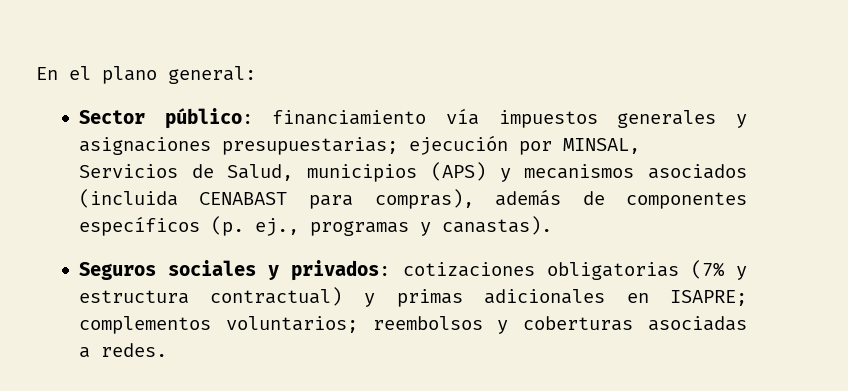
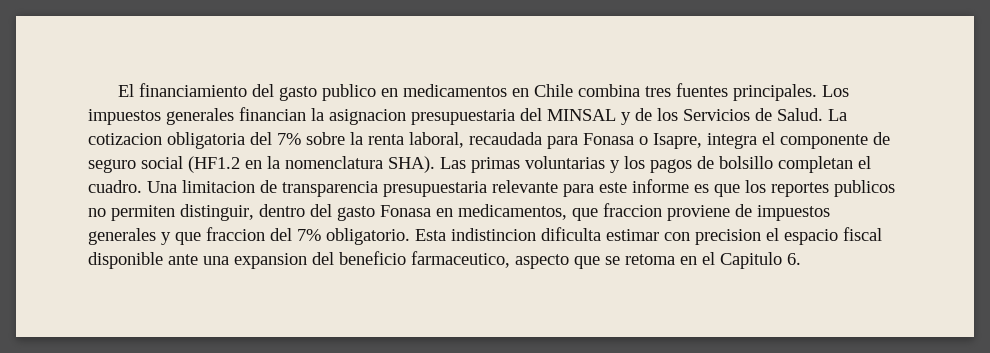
- En el plano general:
- Sector público: financiamiento vía impuestos generales y asignaciones presupuestarias; ejecución por MINSAL, Servicios de Salud, municipios (APS) y mecanismos asociados (incluida CENABAST para compras), además de componentes específicos (p. ej., programas y canastas).
- Seguros sociales y privados: cotizaciones obligatorias (7% y estructura contractual) y primas adicionales en ISAPRE; complementos voluntarios; reembolsos y coberturas asociadas a redes.
+ El financiamiento del gasto publico en medicamentos en Chile combina tres fuentes principales. Los impuestos generales financian la asignacion presupuestaria del MINSAL y de los Servicios de Salud. La cotizacion obligatoria del 7% sobre la renta laboral, recaudada para Fonasa o Isapre, integra el componente de seguro social (HF1.2 en la nomenclatura SHA). Las primas voluntarias y los pagos de bolsillo completan el cuadro. Una limitacion de transparencia presupuestaria relevante para este informe es que los reportes publicos no permiten distinguir, dentro del gasto Fonasa en medicamentos, que fraccion proviene de impuestos generales y que fraccion del 7% obligatorio. Esta indistincion dificulta estimar con precision el espacio fiscal disponible ante una expansion del beneficio farmaceutico, aspecto que se retoma en el Capitulo 6.

